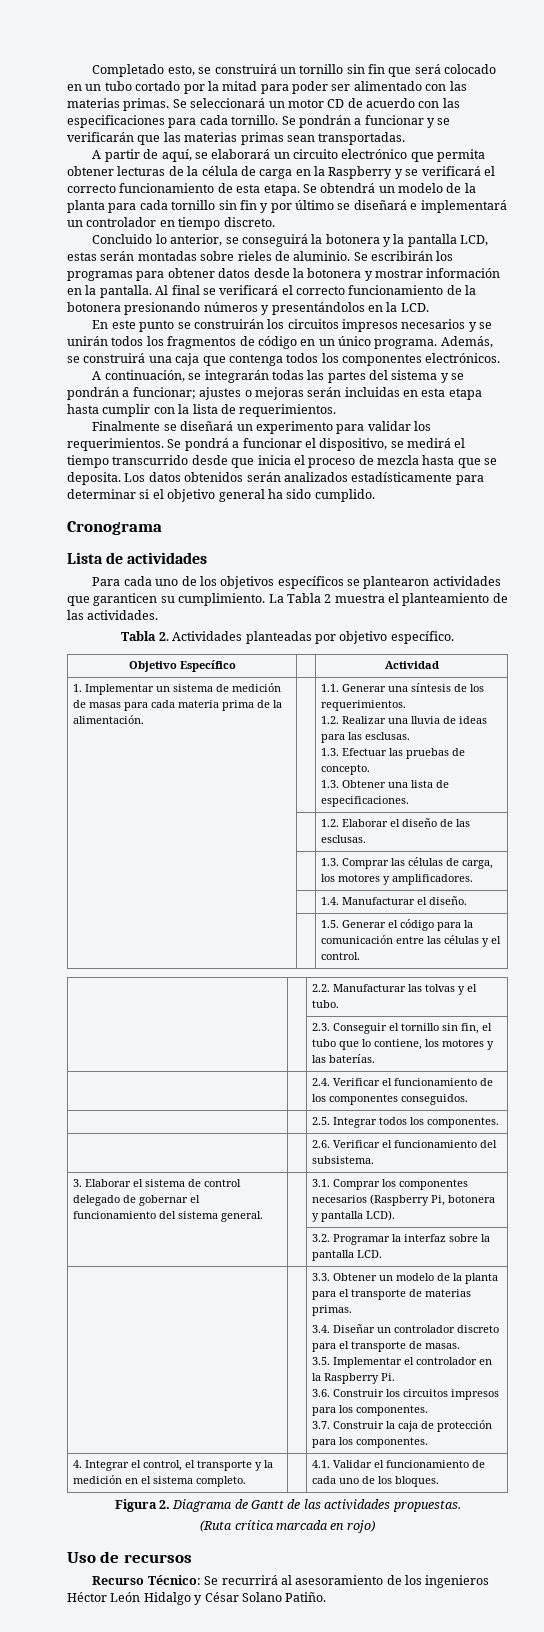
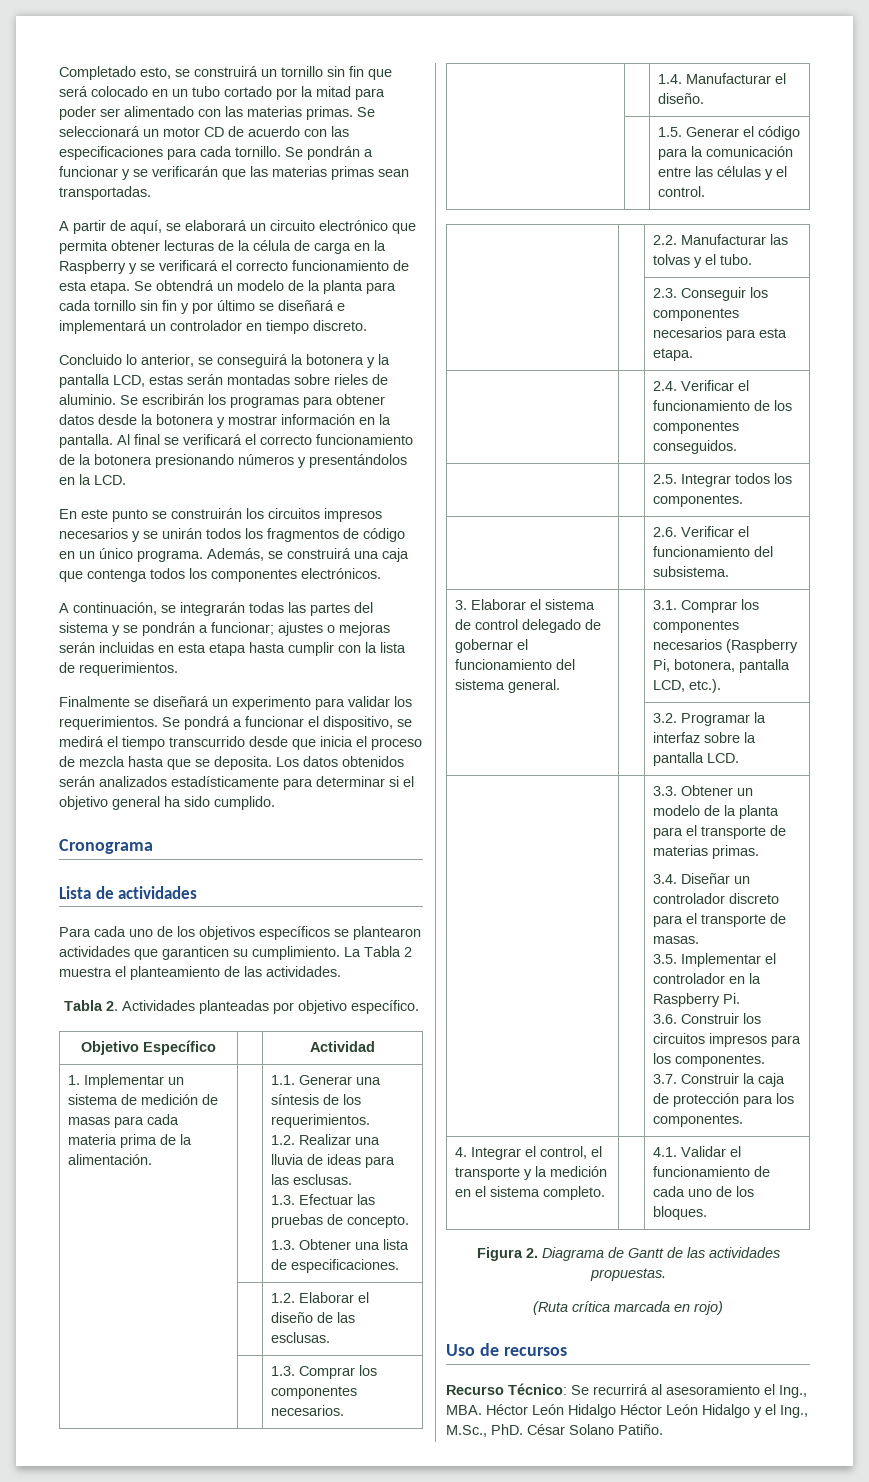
- | | 1.3. Comprar las células de carga, los motores y amplificadores.
+ | | 1.3. Comprar los componentes necesarios.
- | | 2.3. Conseguir el tornillo sin fin, el tubo que lo contiene, los motores y las baterías.
+ | | 2.3. Conseguir los componentes necesarios para esta etapa.
- 3. Elaborar el sistema de control delegado de gobernar el funcionamiento del sistema general. | | 3.1. Comprar los componentes necesarios (Raspberry Pi, botonera y pantalla LCD).
+ 3. Elaborar el sistema de control delegado de gobernar el funcionamiento del sistema general. | | 3.1. Comprar los componentes necesarios (Raspberry Pi, botonera, pantalla LCD, etc.).
- Recurso Técnico: Se recurrirá al asesoramiento de los ingenieros Héctor León Hidalgo y César Solano Patiño.
+ Recurso Técnico: Se recurrirá al asesoramiento el Ing., MBA. Héctor León Hidalgo Héctor León Hidalgo y el Ing., M.Sc., PhD. César Solano Patiño.

